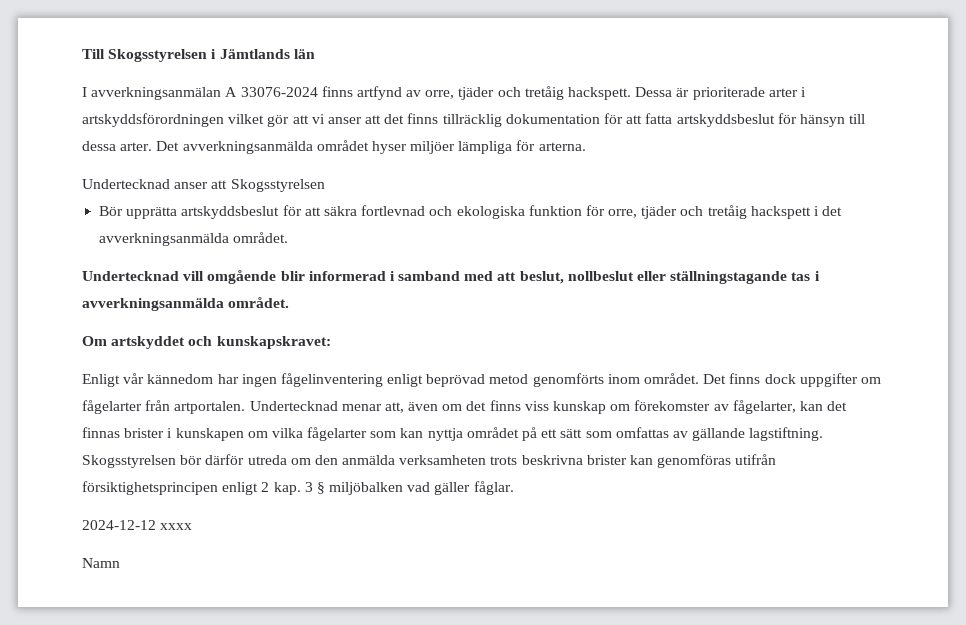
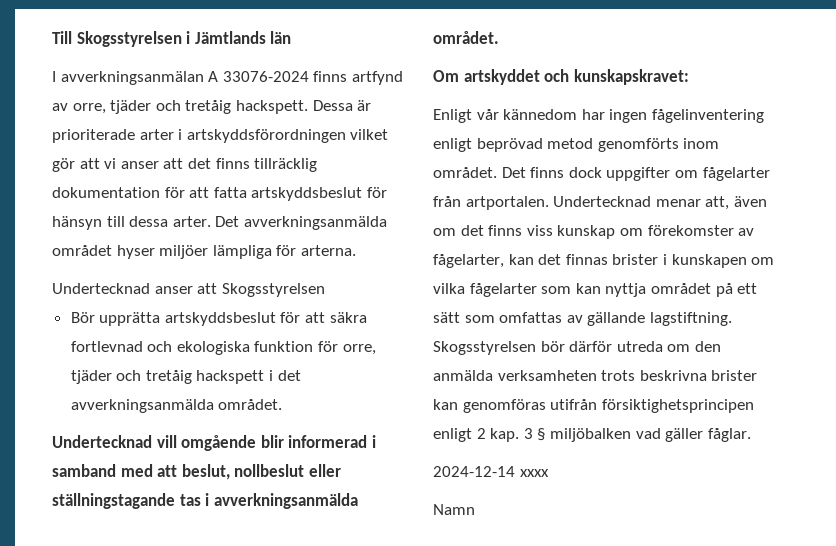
- 2024-12-12 xxxx
+ 2024-12-14 xxxx

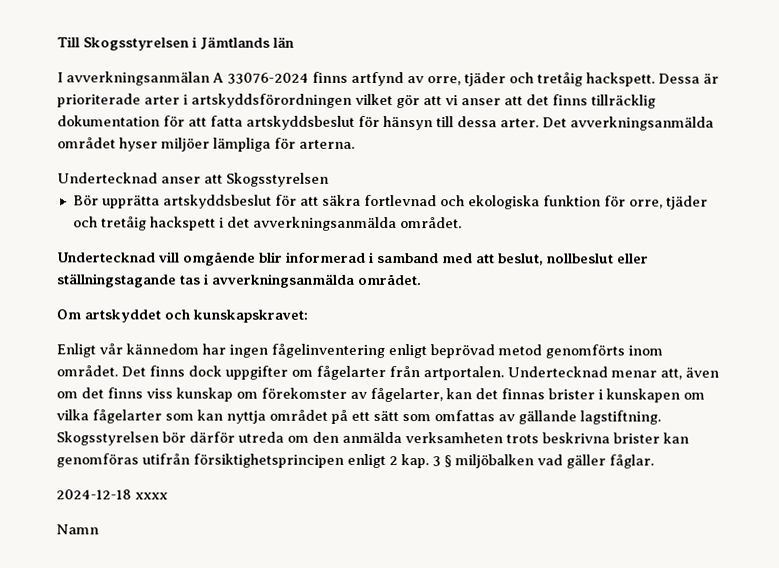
- 2024-12-14 xxxx
+ 2024-12-18 xxxx

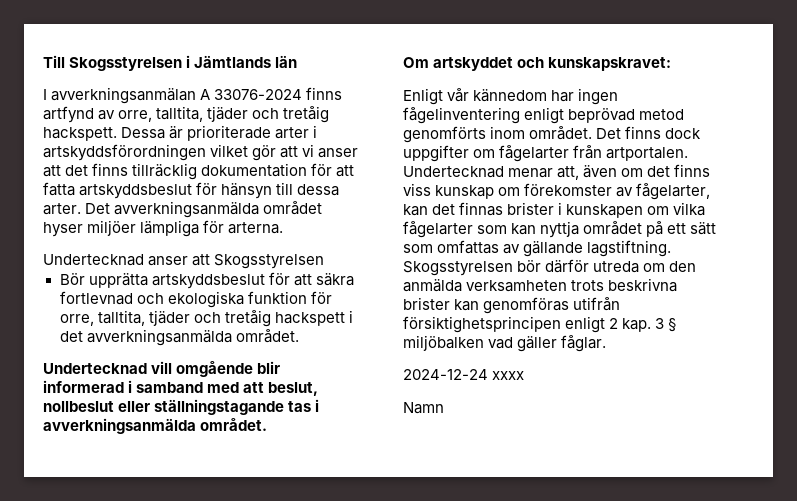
- I avverkningsanmälan A 33076-2024 finns artfynd av orre, tjäder och tretåig hackspett.
+ I avverkningsanmälan A 33076-2024 finns artfynd av orre, talltita, tjäder och tretåig hackspett.
- Bör upprätta artskyddsbeslut för att säkra fortlevnad och ekologiska funktion för orre, tjäder och tretåig hackspett i det avverkningsanmälda området.
+ Bör upprätta artskyddsbeslut för att säkra fortlevnad och ekologiska funktion för orre, talltita, tjäder och tretåig hackspett i det avverkningsanmälda området.
- 2024-12-18 xxxx
+ 2024-12-24 xxxx

